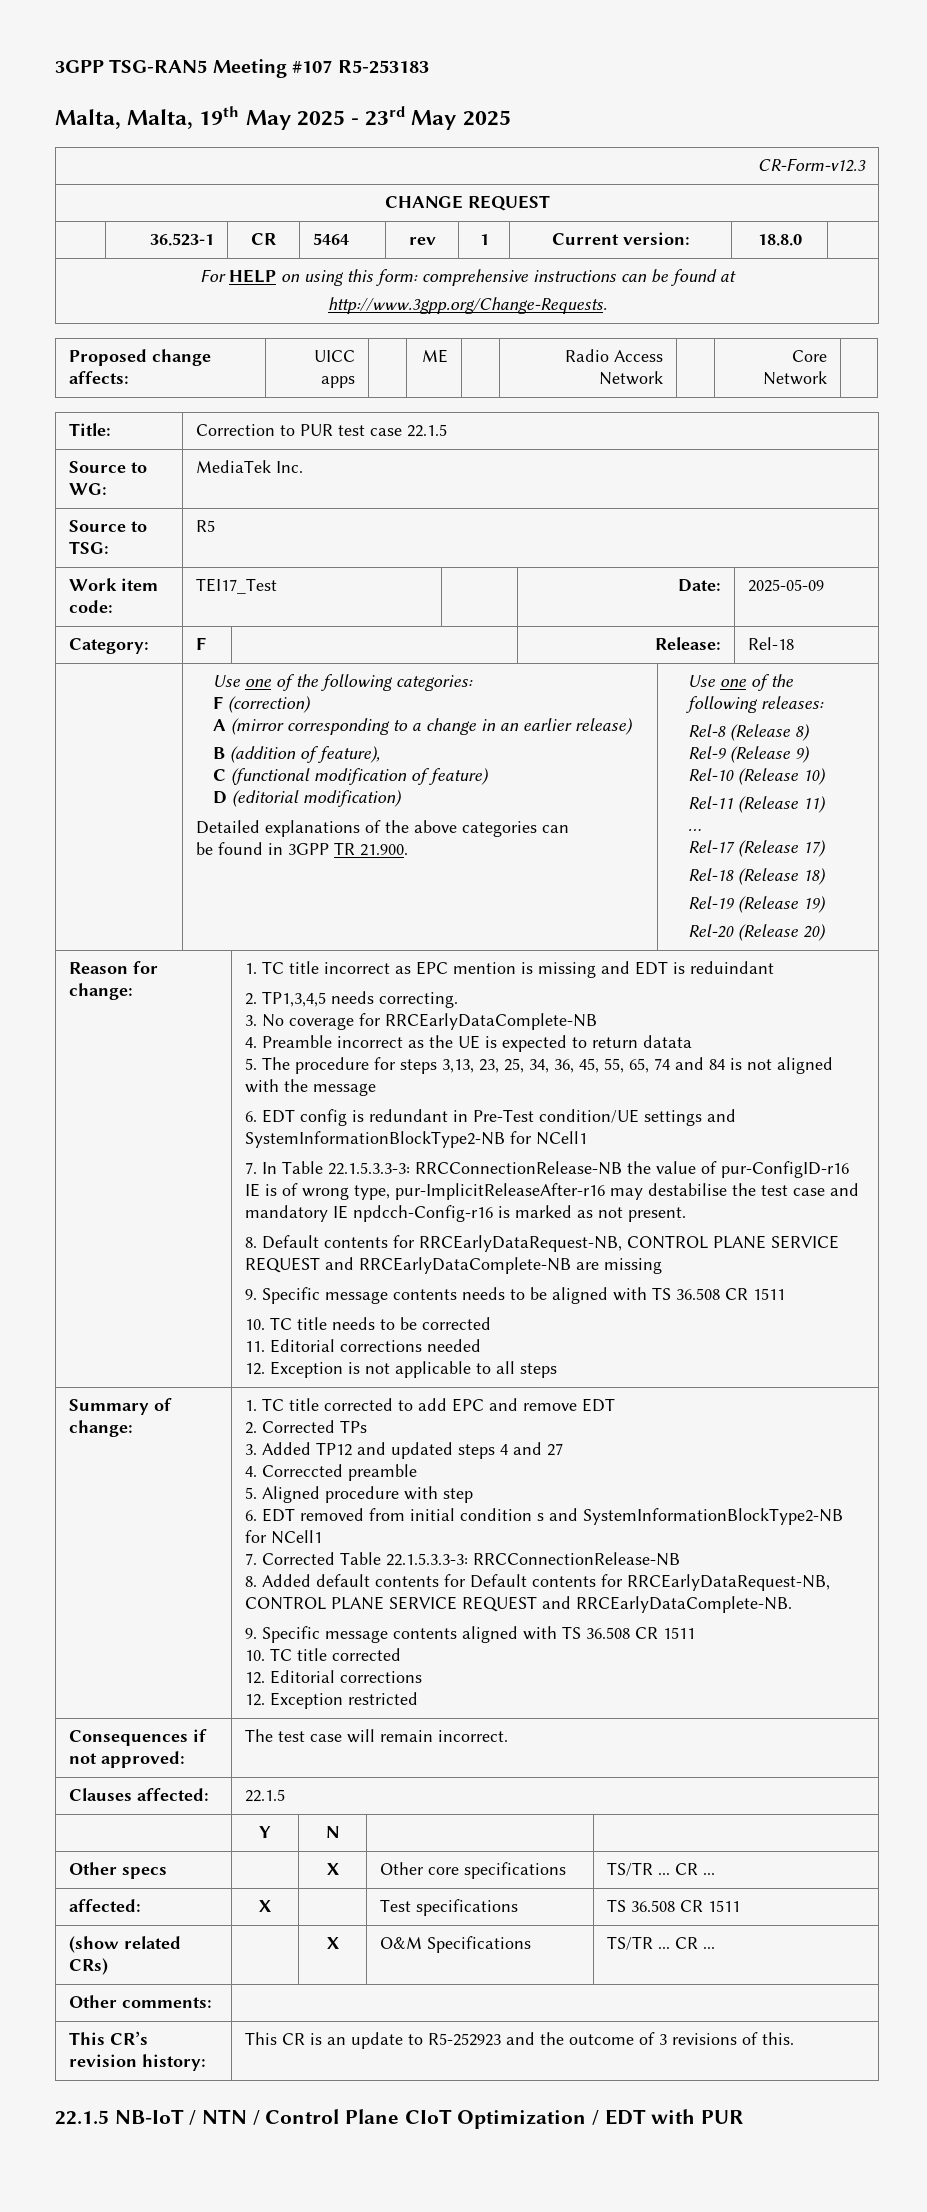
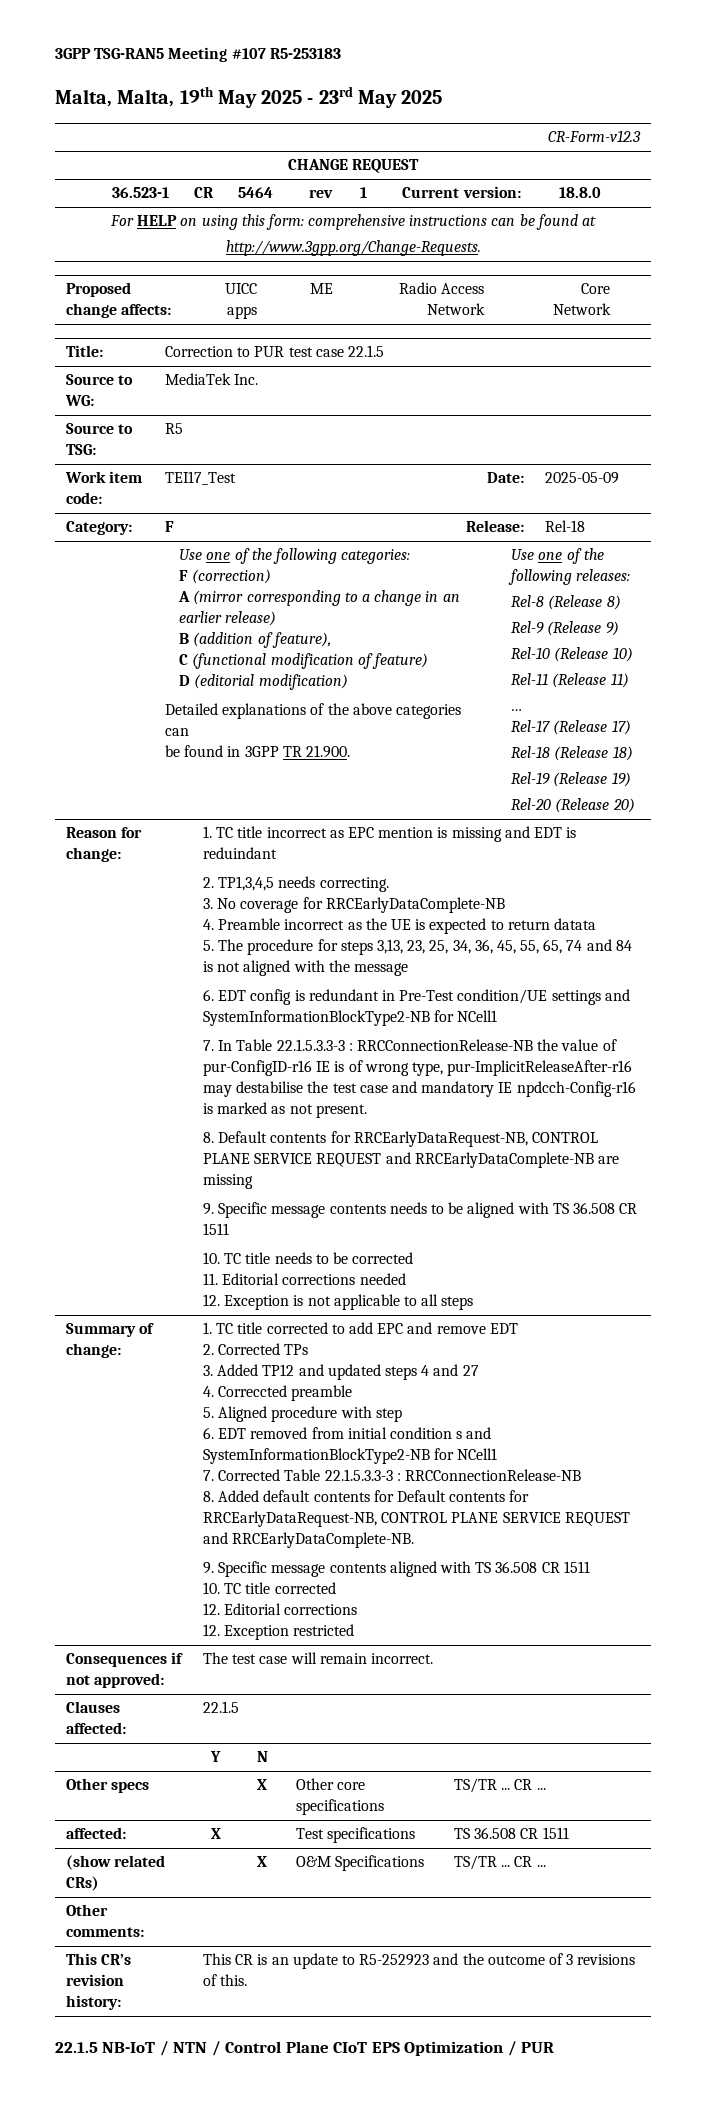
- 7. In Table 22.1.5.3.3-3: RRCConnectionRelease-NB the value of pur-ConfigID-r16 IE is of wrong type, pur-ImplicitReleaseAfter-r16 may destabilise the test case and mandatory IE npdcch-Config-r16 is marked as not present.
+ 7. In Table 22.1.5.3.3-3 : RRCConnectionRelease-NB the value of pur-ConfigID-r16 IE is of wrong type, pur-ImplicitReleaseAfter-r16 may destabilise the test case and mandatory IE npdcch-Config-r16 is marked as not present.
- 7. Corrected Table 22.1.5.3.3-3: RRCConnectionRelease-NB
+ 7. Corrected Table 22.1.5.3.3-3 : RRCConnectionRelease-NB
- 22.1.5 NB-IoT / NTN / Control Plane CIoT Optimization / EDT with PUR
+ 22.1.5 NB-IoT / NTN / Control Plane CIoT EPS Optimization / PUR

